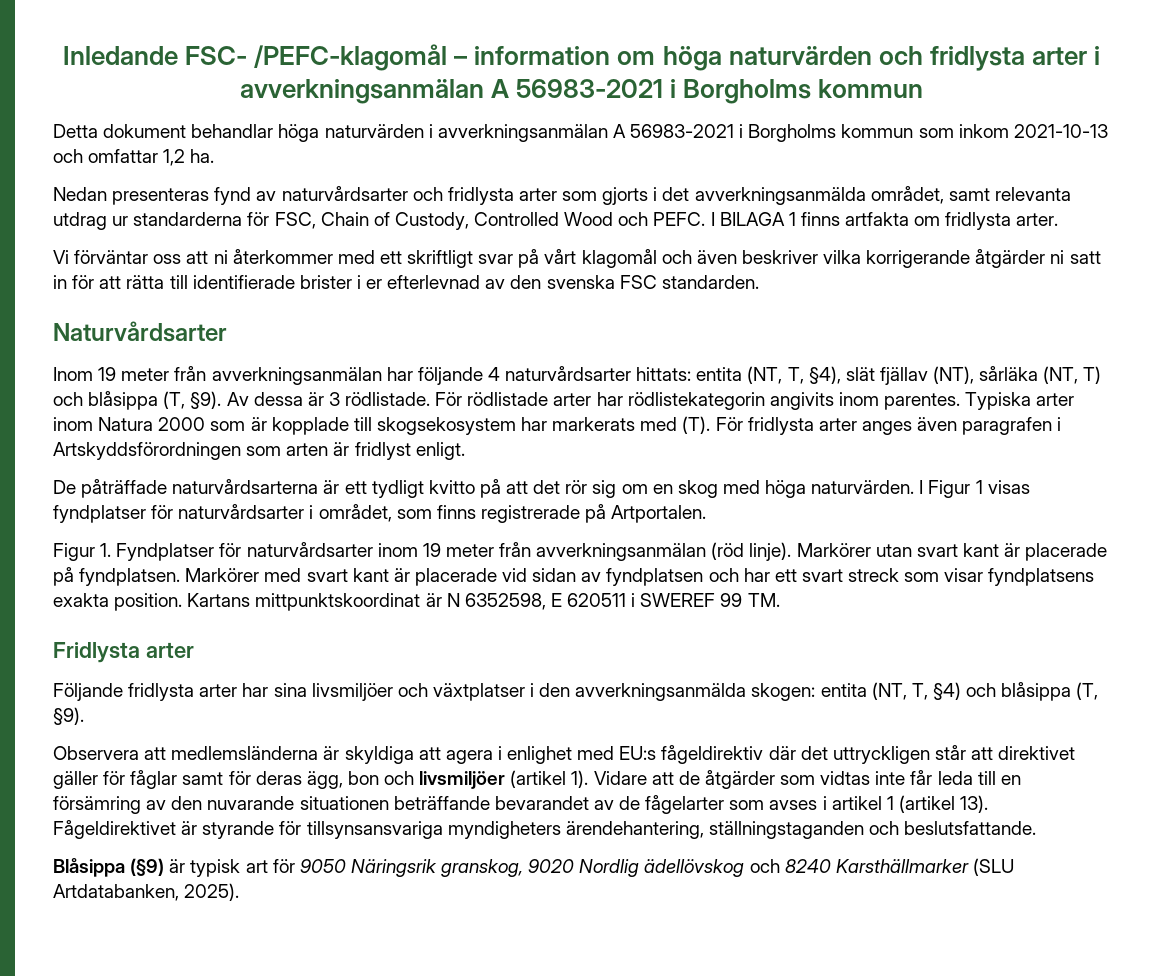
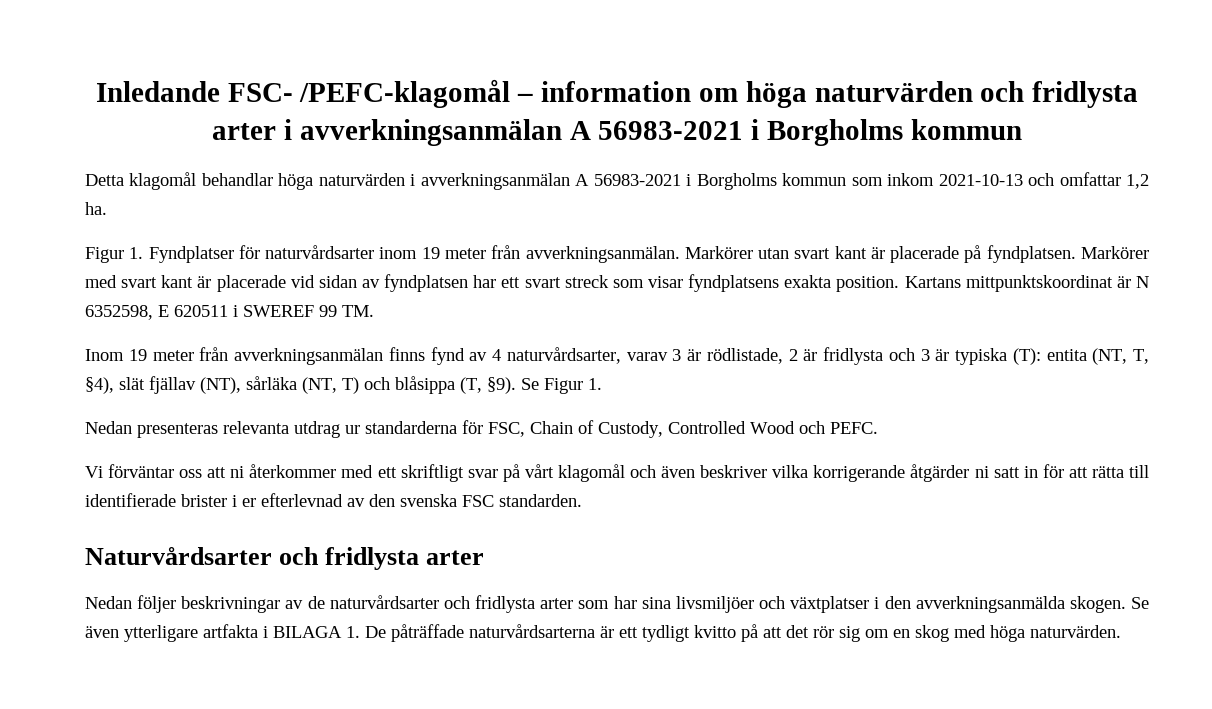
- Detta dokument behandlar höga naturvärden i avverkningsanmälan A 56983-2021 i Borgholms kommun som inkom 2021-10-13 och omfattar 1,2 ha.
+ Detta klagomål behandlar höga naturvärden i avverkningsanmälan A 56983-2021 i Borgholms kommun som inkom 2021-10-13 och omfattar 1,2 ha.
- Nedan presenteras fynd av naturvårdsarter och fridlysta arter som gjorts i det avverkningsanmälda området, samt relevanta utdrag ur standarderna för FSC, Chain of Custody, Controlled Wood och PEFC. I BILAGA 1 finns artfakta om fridlysta arter.
+ Figur 1. Fyndplatser för naturvårdsarter inom 19 meter från avverkningsanmälan. Markörer utan svart kant är placerade på fyndplatsen. Markörer med svart kant är placerade vid sidan av fyndplatsen har ett svart streck som visar fyndplatsens exakta position. Kartans mittpunktskoordinat är N 6352598, E 620511 i SWEREF 99 TM.
+ Inom 19 meter från avverkningsanmälan finns fynd av 4 naturvårdsarter, varav 3 är rödlistade, 2 är fridlysta och 3 är typiska (T): entita (NT, T, §4), slät fjällav (NT), sårläka (NT, T) och blåsippa (T, §9). Se Figur 1.
+ Nedan presenteras relevanta utdrag ur standarderna för FSC, Chain of Custody, Controlled Wood och PEFC.
- Naturvårdsarter
- Inom 19 meter från avverkningsanmälan har följande 4 naturvårdsarter hittats: entita (NT, T, §4), slät fjällav (NT), sårläka (NT, T) och blåsippa (T, §9). Av dessa är 3 rödlistade. För rödlistade arter har rödlistekategorin angivits inom parentes. Typiska arter inom Natura 2000 som är kopplade till skogsekosystem har markerats med (T). För fridlysta arter anges även paragrafen i Artskyddsförordningen som arten är fridlyst enligt.
- De påträffade naturvårdsarterna är ett tydligt kvitto på att det rör sig om en skog med höga naturvärden. I Figur 1 visas fyndplatser för naturvårdsarter i området, som finns registrerade på Artportalen.
- Figur 1. Fyndplatser för naturvårdsarter inom 19 meter från avverkningsanmälan (röd linje). Markörer utan svart kant är placerade på fyndplatsen. Markörer med svart kant är placerade vid sidan av fyndplatsen och har ett svart streck som visar fyndplatsens exakta position. Kartans mittpunktskoordinat är N 6352598, E 620511 i SWEREF 99 TM.
- Fridlysta arter
- Följande fridlysta arter har sina livsmiljöer och växtplatser i den avverkningsanmälda skogen: entita (NT, T, §4) och blåsippa (T, §9).
- Observera att medlemsländerna är skyldiga att agera i enlighet med EU:s fågeldirektiv där det uttryckligen står att direktivet gäller för fåglar samt för deras ägg, bon och livsmiljöer (artikel 1). Vidare att de åtgärder som vidtas inte får leda till en försämring av den nuvarande situationen beträffande bevarandet av de fågelarter som avses i artikel 1 (artikel 13). Fågeldirektivet är styrande för tillsynsansvariga myndigheters ärendehantering, ställningstaganden och beslutsfattande.
- Blåsippa (§9) är typisk art för 9050 Näringsrik granskog, 9020 Nordlig ädellövskog och 8240 Karsthällmarker (SLU Artdatabanken, 2025).
+ Naturvårdsarter och fridlysta arter
+ Nedan följer beskrivningar av de naturvårdsarter och fridlysta arter som har sina livsmiljöer och växtplatser i den avverkningsanmälda skogen. Se även ytterligare artfakta i BILAGA 1. De påträffade naturvårdsarterna är ett tydligt kvitto på att det rör sig om en skog med höga naturvärden.

